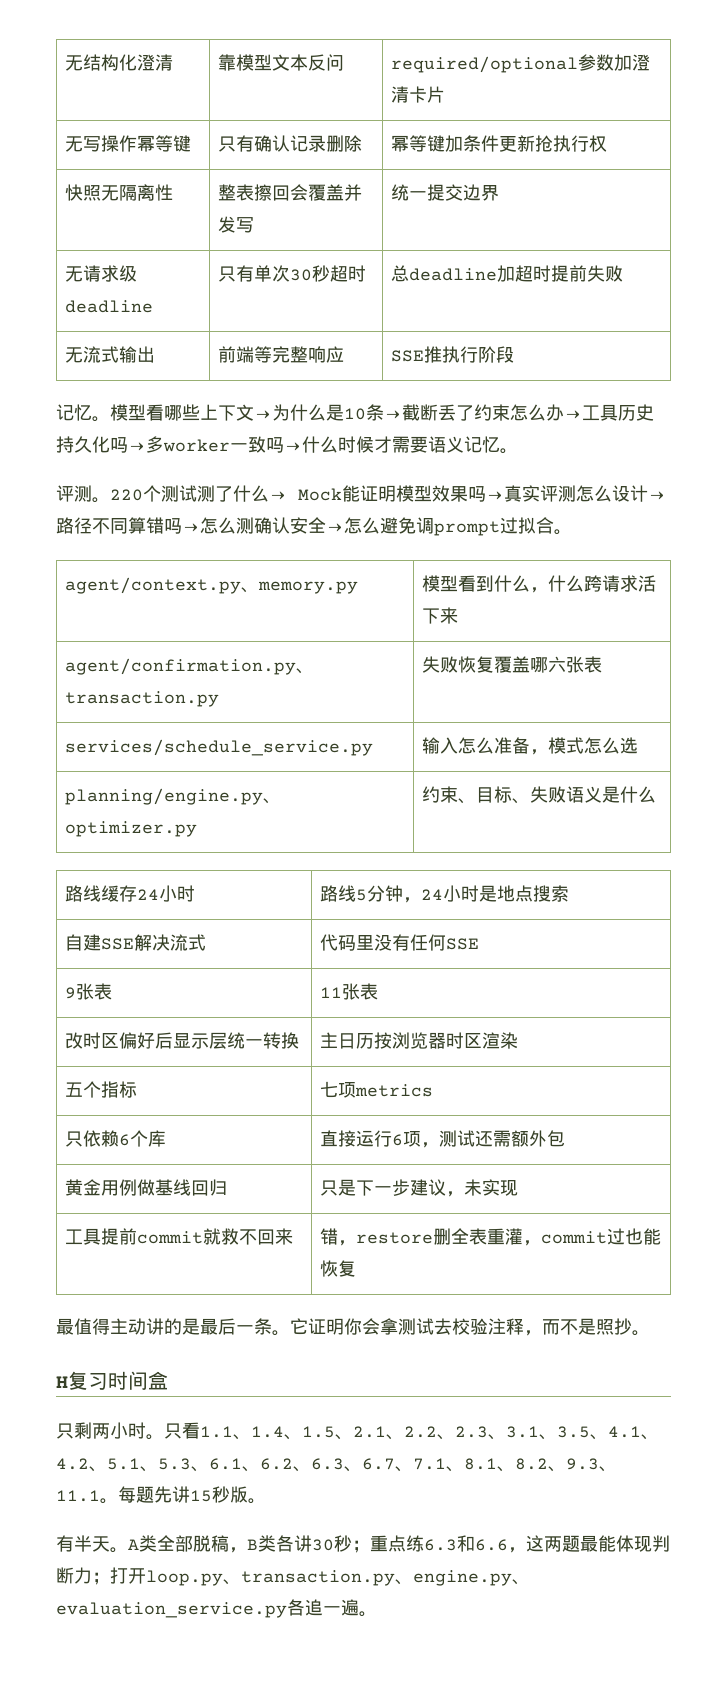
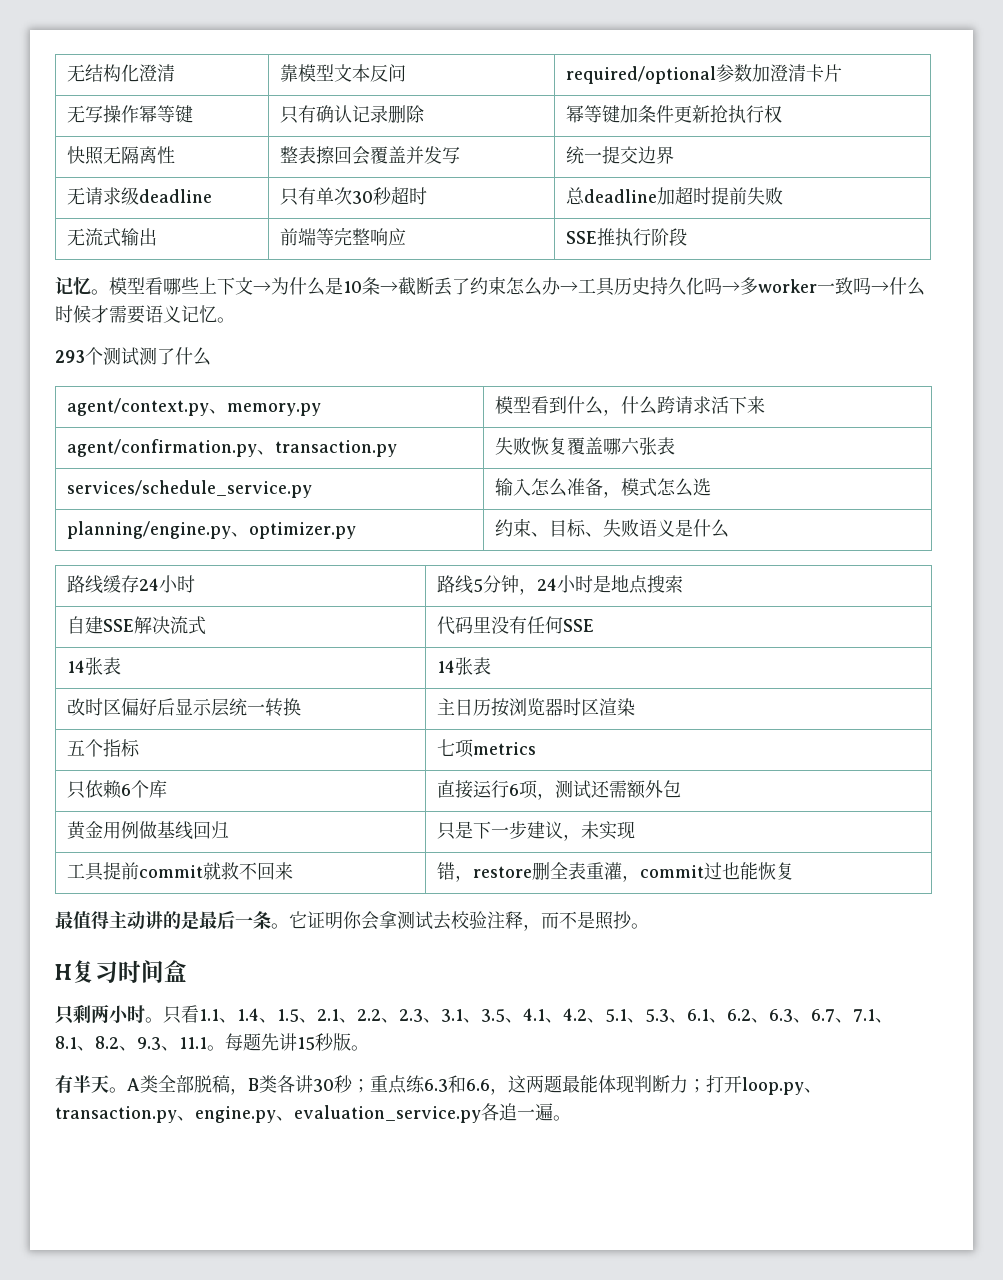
- 评测。220个测试测了什么→ Mock能证明模型效果吗→真实评测怎么设计→路径不同算错吗→怎么测确认安全→怎么避免调prompt过拟合。
+ 293个测试测了什么
- 9张表 | 11张表
+ 14张表 | 14张表

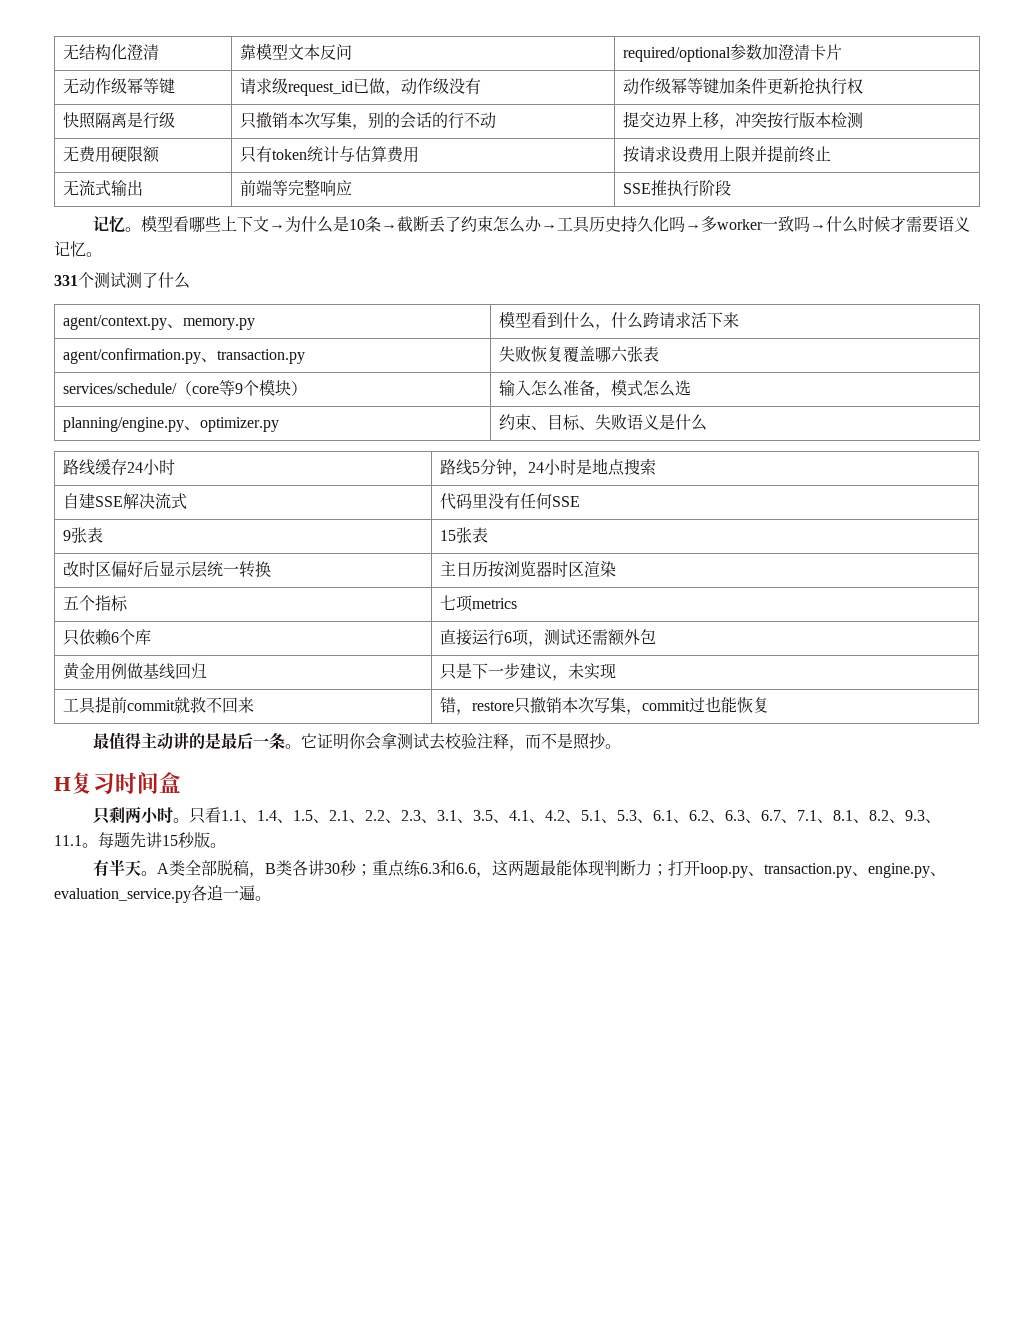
- 无写操作幂等键 | 只有确认记录删除 | 幂等键加条件更新抢执行权
+ 无动作级幂等键 | 请求级request_id已做，动作级没有 | 动作级幂等键加条件更新抢执行权
- 快照无隔离性 | 整表擦回会覆盖并发写 | 统一提交边界
- 无请求级deadline | 只有单次30秒超时 | 总deadline加超时提前失败
+ 快照隔离是行级 | 只撤销本次写集，别的会话的行不动 | 提交边界上移，冲突按行版本检测
+ 无费用硬限额 | 只有token统计与估算费用 | 按请求设费用上限并提前终止
- 293个测试测了什么
+ 331个测试测了什么
- services/schedule_service.py | 输入怎么准备，模式怎么选
+ services/schedule/（core等9个模块） | 输入怎么准备，模式怎么选
- 14张表 | 14张表
+ 9张表 | 15张表
- 工具提前commit就救不回来 | 错，restore删全表重灌，commit过也能恢复
+ 工具提前commit就救不回来 | 错，restore只撤销本次写集，commit过也能恢复

